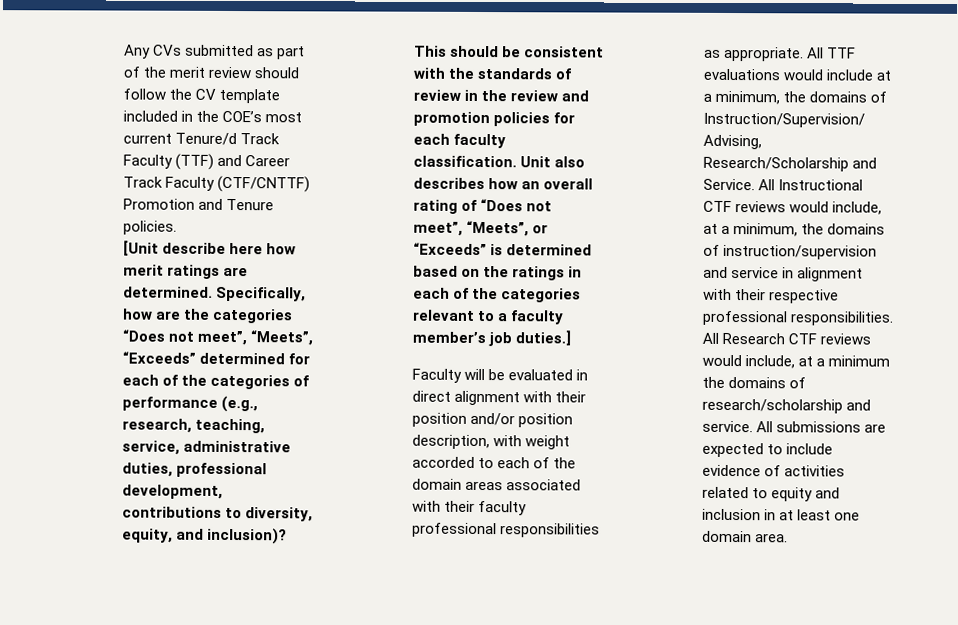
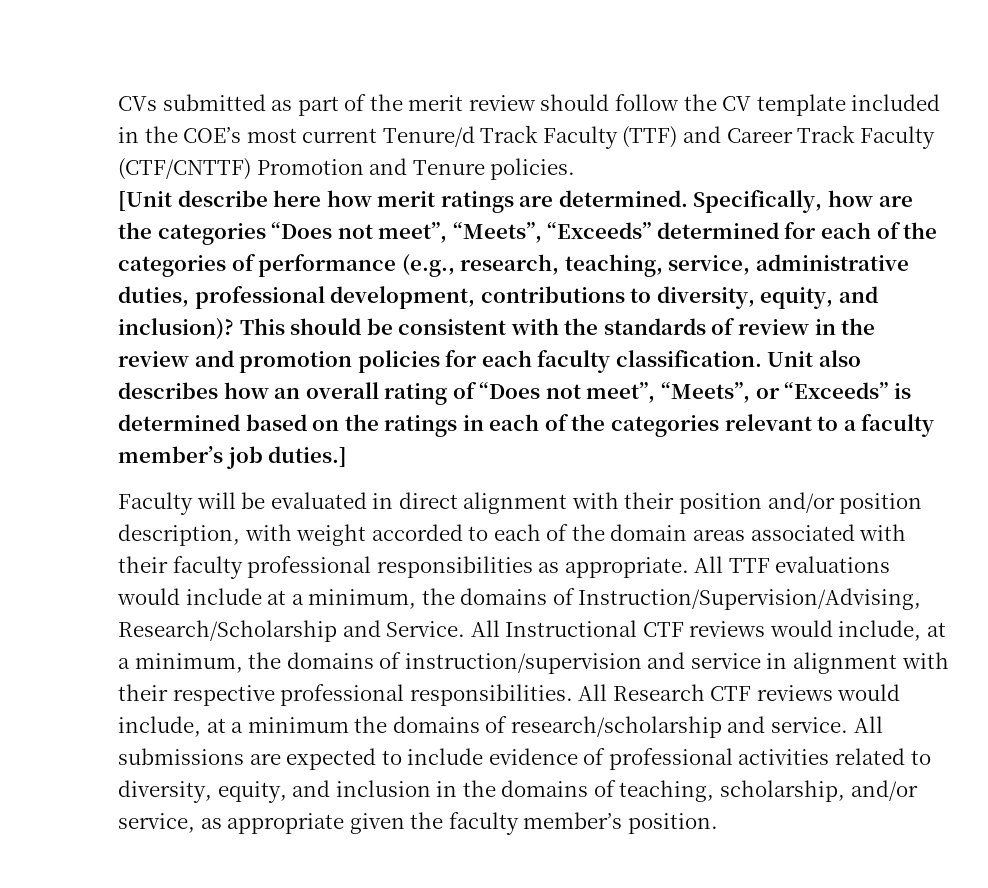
- Any CVs submitted as part of the merit review should follow the CV template included in the COE’s most current Tenure/d Track Faculty (TTF) and Career Track Faculty (CTF/CNTTF) Promotion and Tenure policies.
+ CVs submitted as part of the merit review should follow the CV template included in the COE’s most current Tenure/d Track Faculty (TTF) and Career Track Faculty (CTF/CNTTF) Promotion and Tenure policies.
- All submissions are expected to include evidence of activities related to equity and inclusion in at least one domain area.
+ All submissions are expected to include evidence of professional activities related to diversity, equity, and inclusion in the domains of teaching, scholarship, and/or service, as appropriate given the faculty member’s position.

